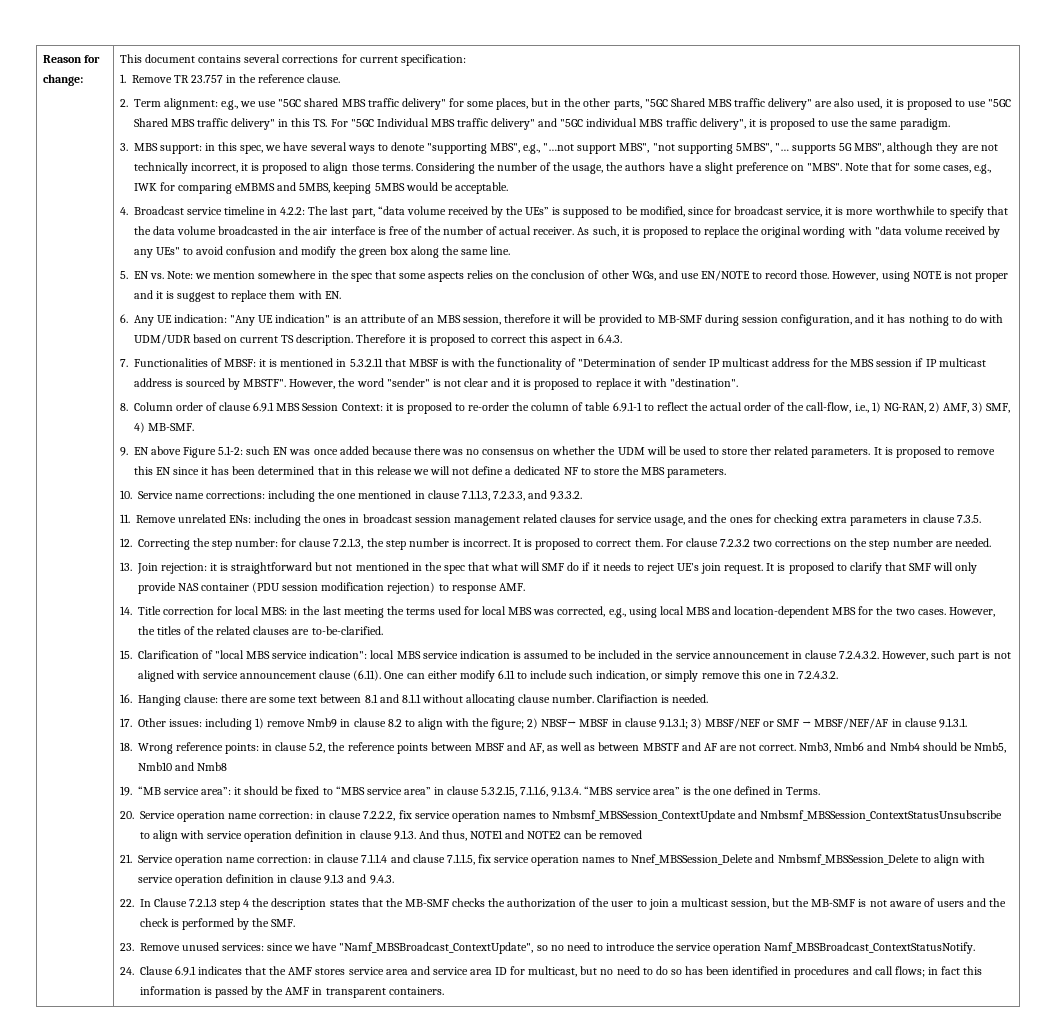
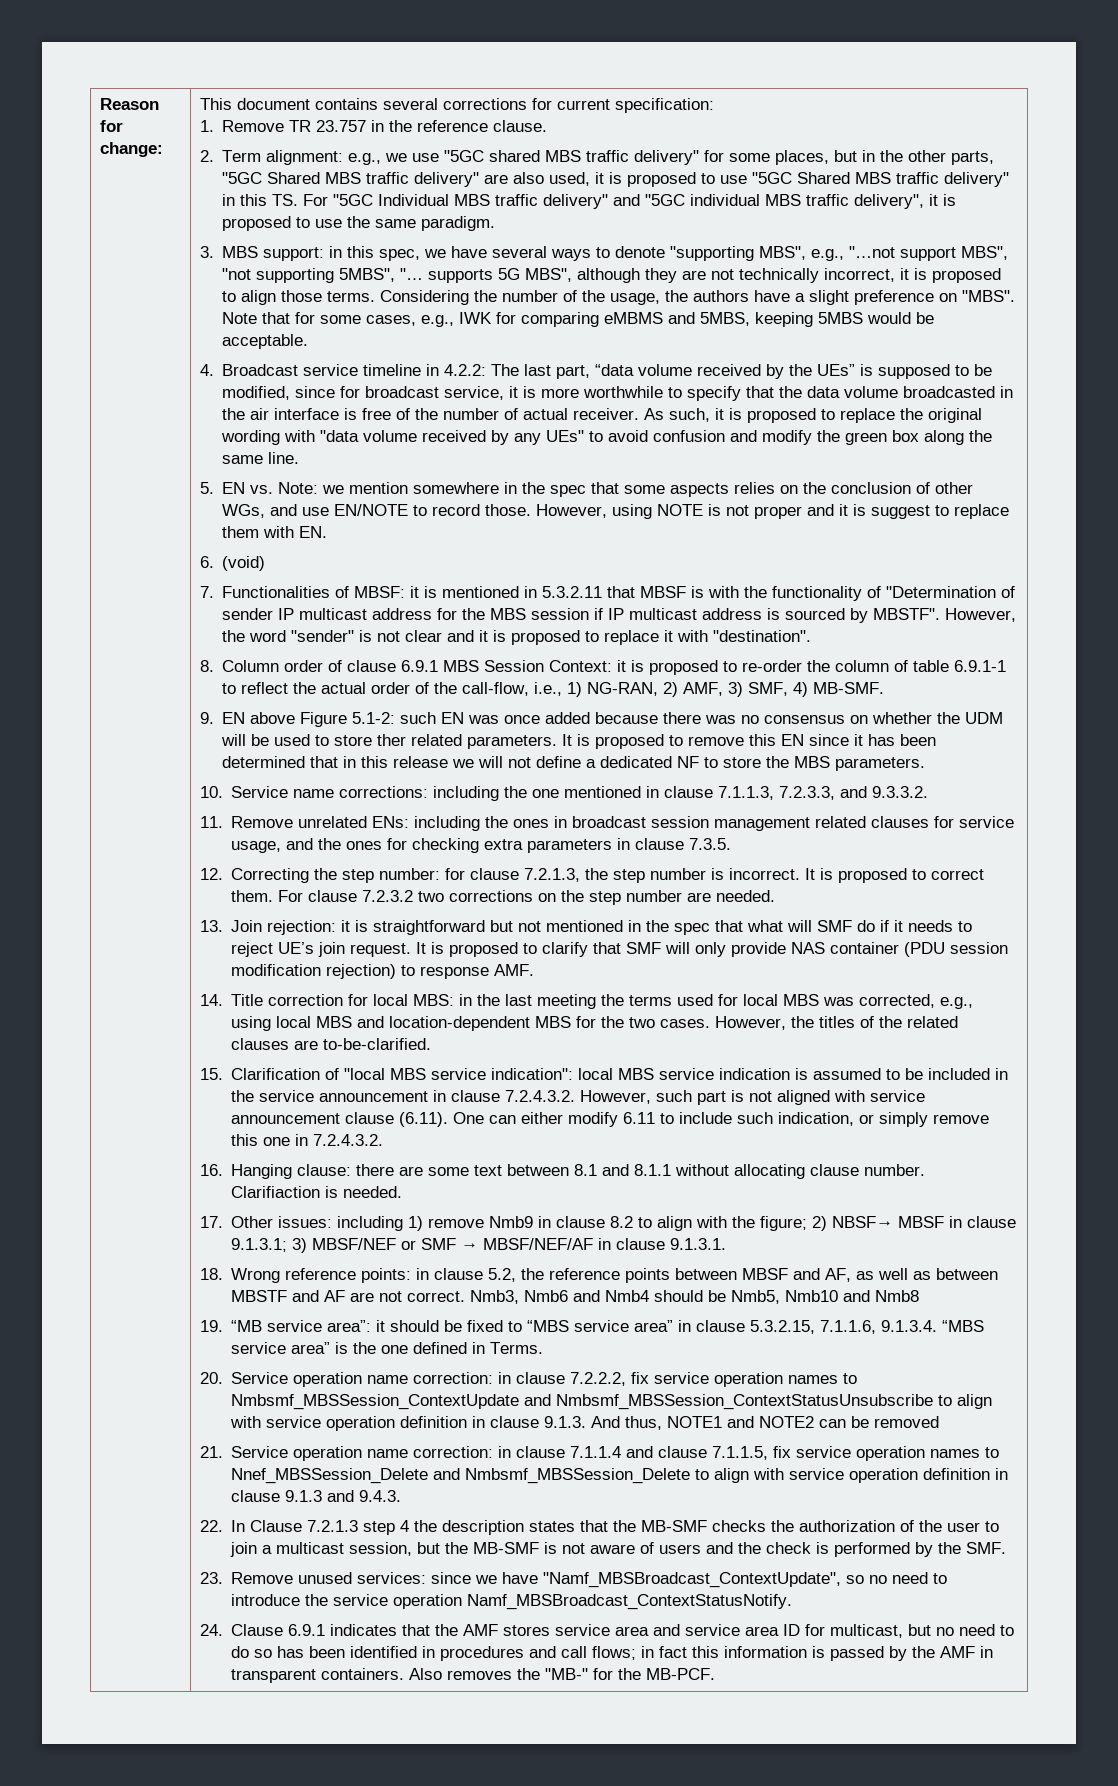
- 6. Any UE indication: "Any UE indication" is an attribute of an MBS session, therefore it will be provided to MB-SMF during session configuration, and it has nothing to do with UDM/UDR based on current TS description. Therefore it is proposed to correct this aspect in 6.4.3.
+ 6. (void)
+ Also removes the "MB-" for the MB-PCF.

